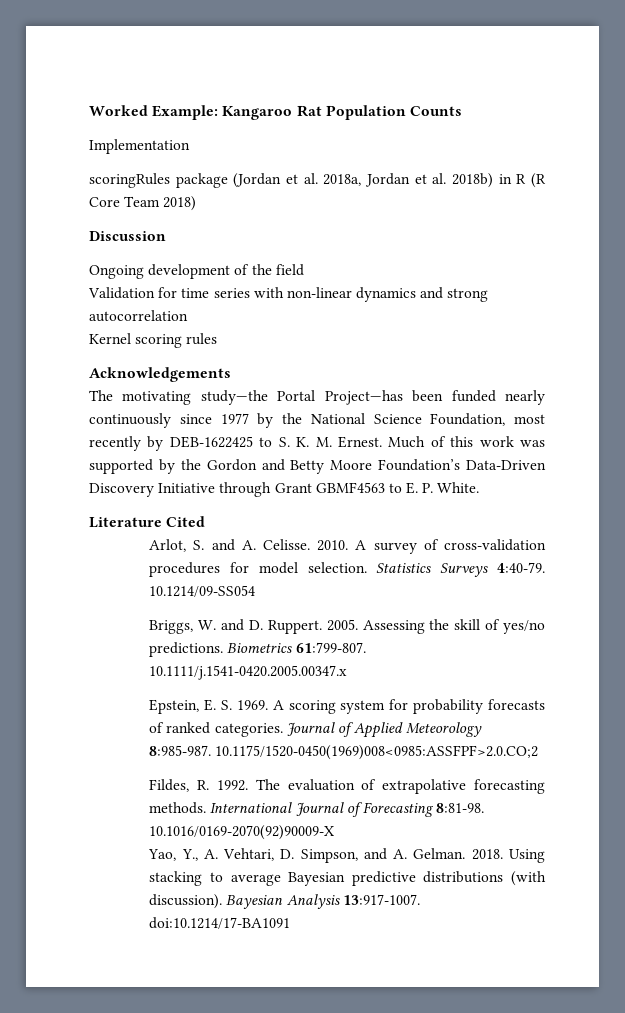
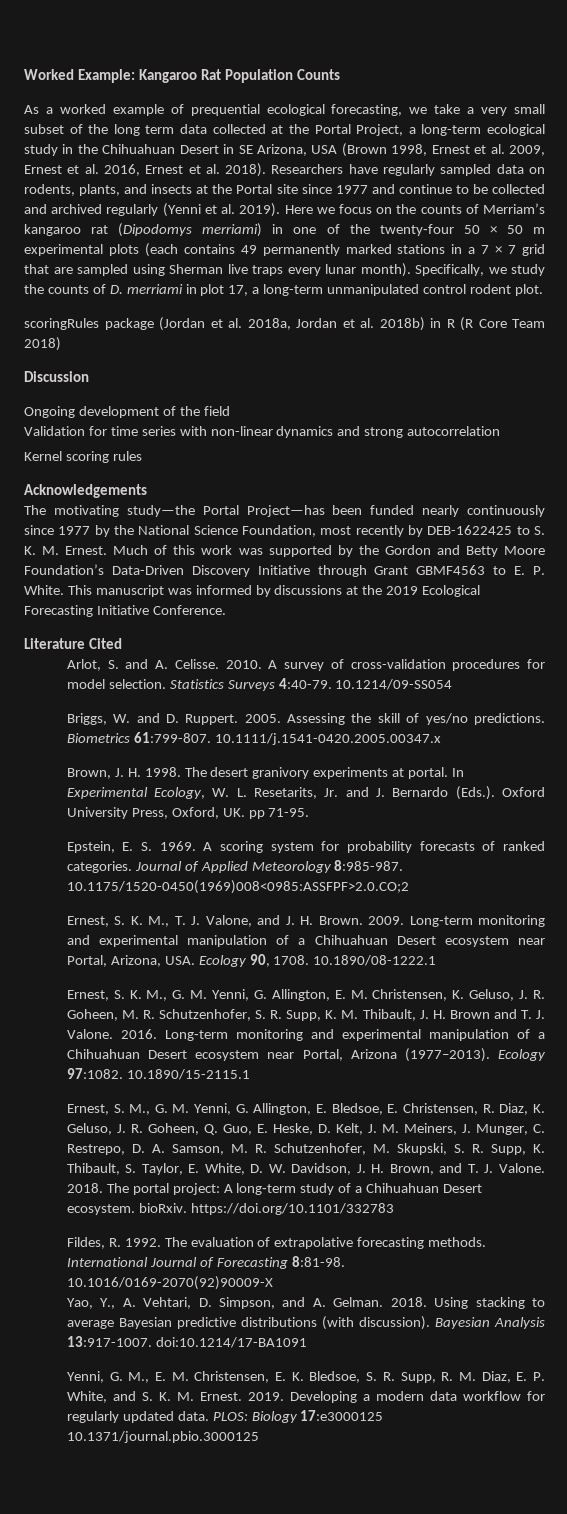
- Implementation
+ As a worked example of prequential ecological forecasting, we take a very small subset of the long term data collected at the Portal Project, a long-term ecological study in the Chihuahuan Desert in SE Arizona, USA (Brown 1998, Ernest et al. 2009, Ernest et al. 2016, Ernest et al. 2018). Researchers have regularly sampled data on rodents, plants, and insects at the Portal site since 1977 and continue to be collected and archived regularly (Yenni et al. 2019). Here we focus on the counts of Merriam’s kangaroo rat (Dipodomys merriami) in one of the twenty‐four 50 × 50 m experimental plots (each contains 49 permanently marked stations in a 7 × 7 grid that are sampled using Sherman live traps every lunar month). Specifically, we study the counts of D. merriami in plot 17, a long-term unmanipulated control rodent plot.
+ This manuscript was informed by discussions at the 2019 Ecological Forecasting Initiative Conference.
+ Brown, J. H. 1998. The desert granivory experiments at portal. In Experimental Ecology, W. L. Resetarits, Jr. and J. Bernardo (Eds.). Oxford University Press, Oxford, UK. pp 71-95.
+ Ernest, S. K. M., T. J. Valone, and J. H. Brown. 2009. Long‐term monitoring and experimental manipulation of a Chihuahuan Desert ecosystem near Portal, Arizona, USA. Ecology 90, 1708. 10.1890/08-1222.1
+ Ernest, S. K. M., G. M. Yenni, G. Allington, E. M. Christensen, K. Geluso, J. R. Goheen, M. R. Schutzenhofer, S. R. Supp, K. M. Thibault, J. H. Brown and T. J. Valone. 2016. Long‐term monitoring and experimental manipulation of a Chihuahuan Desert ecosystem near Portal, Arizona (1977–2013). Ecology 97:1082. 10.1890/15-2115.1
+ Ernest, S. M., G. M. Yenni, G. Allington, E. Bledsoe, E. Christensen, R. Diaz, K. Geluso, J. R. Goheen, Q. Guo, E. Heske, D. Kelt, J. M. Meiners, J. Munger, C. Restrepo, D. A. Samson, M. R. Schutzenhofer, M. Skupski, S. R. Supp, K. Thibault, S. Taylor, E. White, D. W. Davidson, J. H. Brown, and T. J. Valone. 2018. The portal project: A long‐term study of a Chihuahuan Desert ecosystem. bioRxiv. https://doi.org/10.1101/332783
+ Yenni, G. M., E. M. Christensen, E. K. Bledsoe, S. R. Supp, R. M. Diaz, E. P. White, and S. K. M. Ernest. 2019. Developing a modern data workflow for regularly updated data. PLOS: Biology 17:e3000125 10.1371/journal.pbio.3000125

